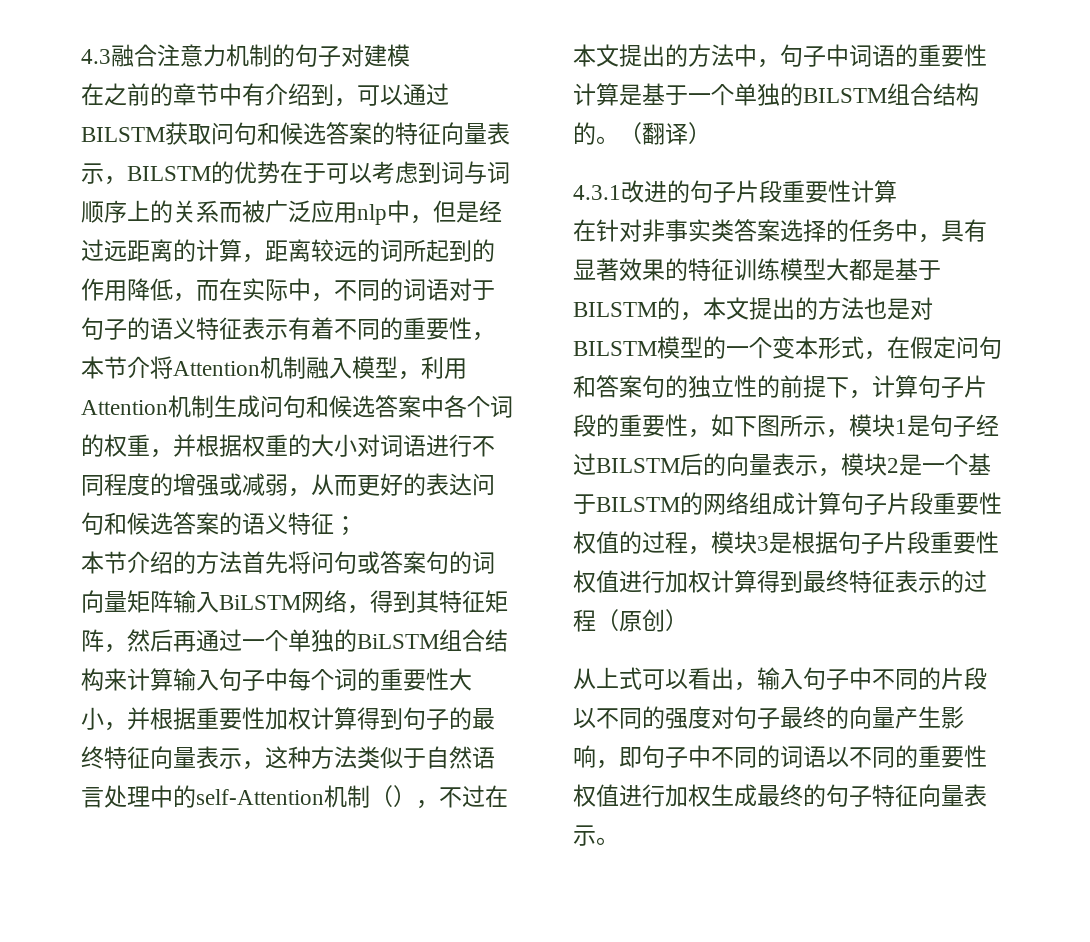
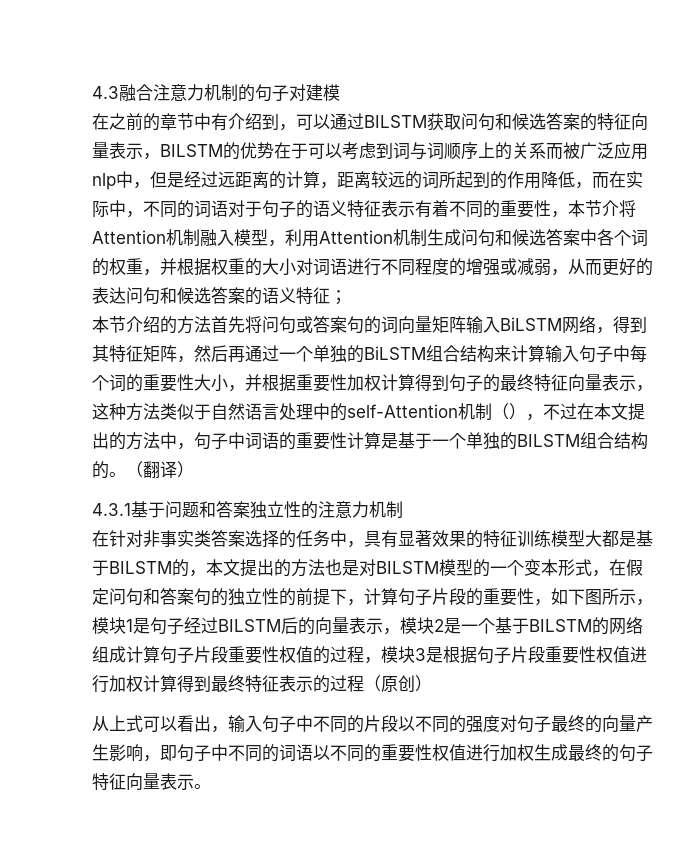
- 4.3.1改进的句子片段重要性计算
+ 4.3.1基于问题和答案独立性的注意力机制

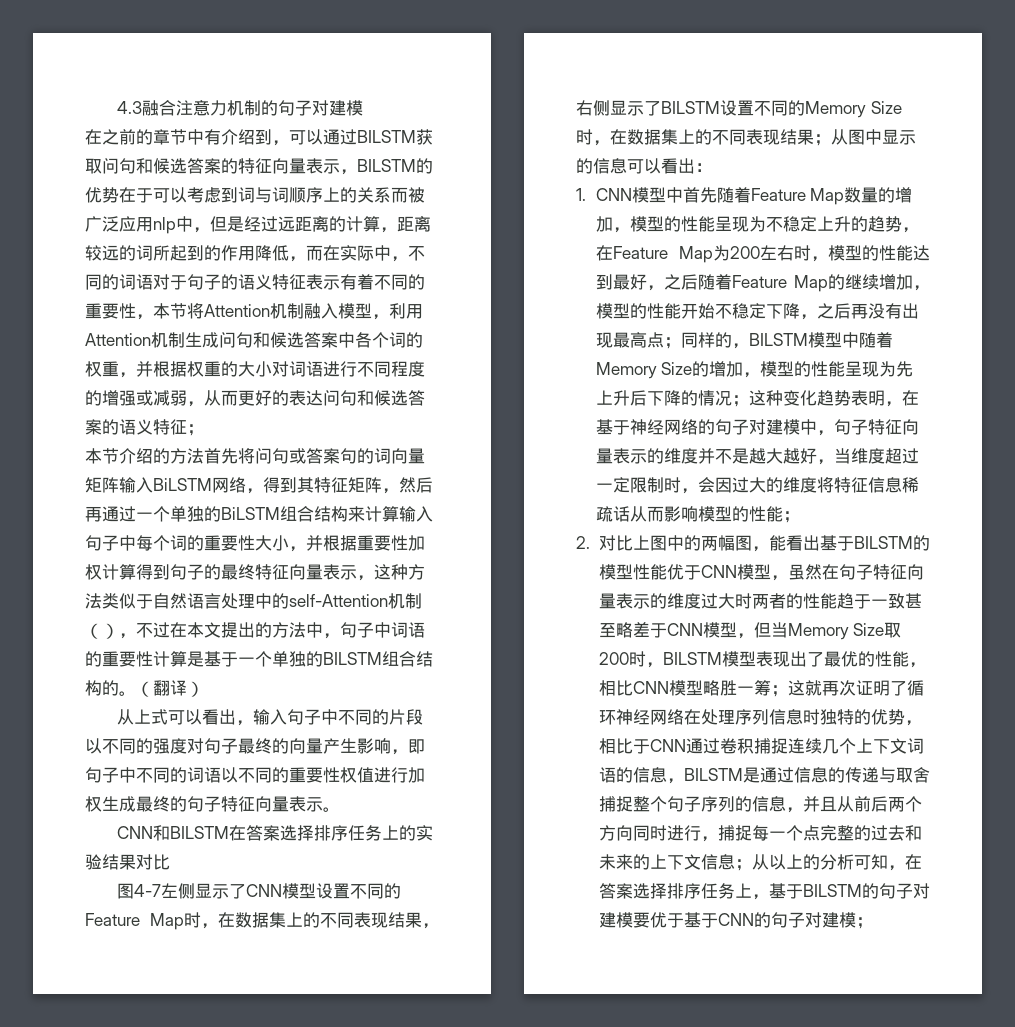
- 在之前的章节中有介绍到，可以通过BILSTM获取问句和候选答案的特征向量表示，BILSTM的优势在于可以考虑到词与词顺序上的关系而被广泛应用nlp中，但是经过远距离的计算，距离较远的词所起到的作用降低，而在实际中，不同的词语对于句子的语义特征表示有着不同的重要性，本节介将Attention机制融入模型，利用Attention机制生成问句和候选答案中各个词的权重，并根据权重的大小对词语进行不同程度的增强或减弱，从而更好的表达问句和候选答案的语义特征；
+ 在之前的章节中有介绍到，可以通过BILSTM获取问句和候选答案的特征向量表示，BILSTM的优势在于可以考虑到词与词顺序上的关系而被广泛应用nlp中，但是经过远距离的计算，距离较远的词所起到的作用降低，而在实际中，不同的词语对于句子的语义特征表示有着不同的重要性，本节将Attention机制融入模型，利用Attention机制生成问句和候选答案中各个词的权重，并根据权重的大小对词语进行不同程度的增强或减弱，从而更好的表达问句和候选答案的语义特征；
- 4.3.1基于问题和答案独立性的注意力机制
- 在针对非事实类答案选择的任务中，具有显著效果的特征训练模型大都是基于BILSTM的，本文提出的方法也是对BILSTM模型的一个变本形式，在假定问句和答案句的独立性的前提下，计算句子片段的重要性，如下图所示，模块1是句子经过BILSTM后的向量表示，模块2是一个基于BILSTM的网络组成计算句子片段重要性权值的过程，模块3是根据句子片段重要性权值进行加权计算得到最终特征表示的过程（原创）
+ CNN和BILSTM在答案选择排序任务上的实验结果对比
+ 图4-7左侧显示了CNN模型设置不同的Feature Map时，在数据集上的不同表现结果，右侧显示了BILSTM设置不同的Memory Size时，在数据集上的不同表现结果；从图中显示的信息可以看出：
+ 1. CNN模型中首先随着Feature Map数量的增加，模型的性能呈现为不稳定上升的趋势，在Feature Map为200左右时，模型的性能达到最好，之后随着Feature Map的继续增加，模型的性能开始不稳定下降，之后再没有出现最高点；同样的，BILSTM模型中随着Memory Size的增加，模型的性能呈现为先上升后下降的情况；这种变化趋势表明，在基于神经网络的句子对建模中，句子特征向量表示的维度并不是越大越好，当维度超过一定限制时，会因过大的维度将特征信息稀疏话从而影响模型的性能；
+ 2.对比上图中的两幅图，能看出基于BILSTM的模型性能优于CNN模型，虽然在句子特征向量表示的维度过大时两者的性能趋于一致甚至略差于CNN模型，但当Memory Size取200时，BILSTM模型表现出了最优的性能，相比CNN模型略胜一筹；这就再次证明了循环神经网络在处理序列信息时独特的优势，相比于CNN通过卷积捕捉连续几个上下文词语的信息，BILSTM是通过信息的传递与取舍捕捉整个句子序列的信息，并且从前后两个方向同时进行，捕捉每一个点完整的过去和未来的上下文信息；从以上的分析可知，在答案选择排序任务上，基于BILSTM的句子对建模要优于基于CNN的句子对建模；

